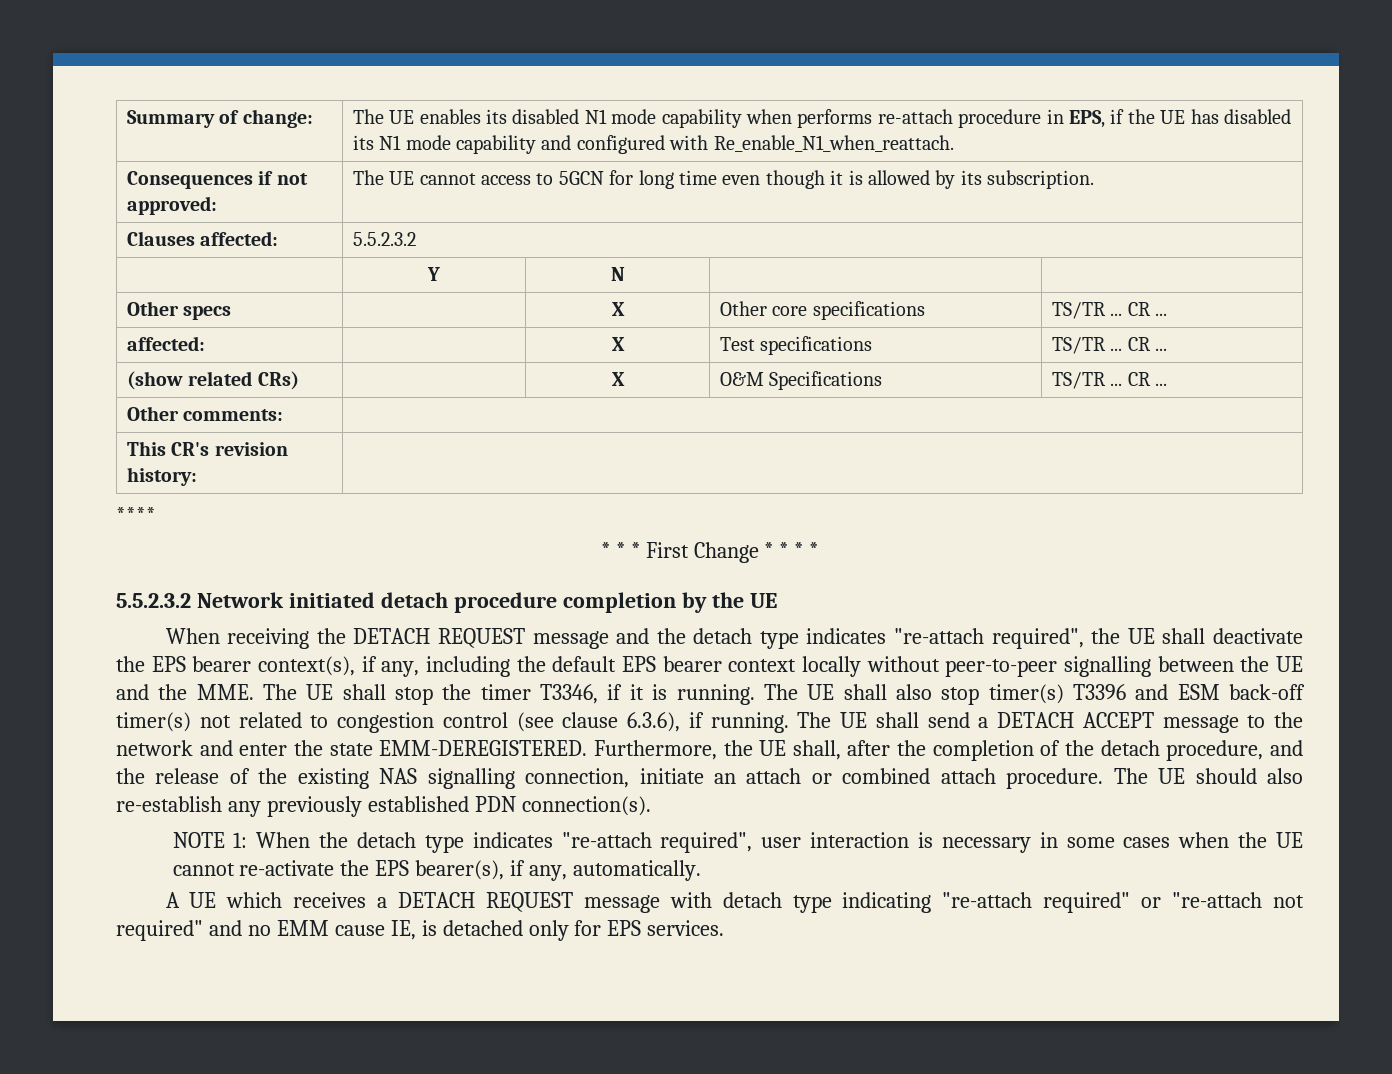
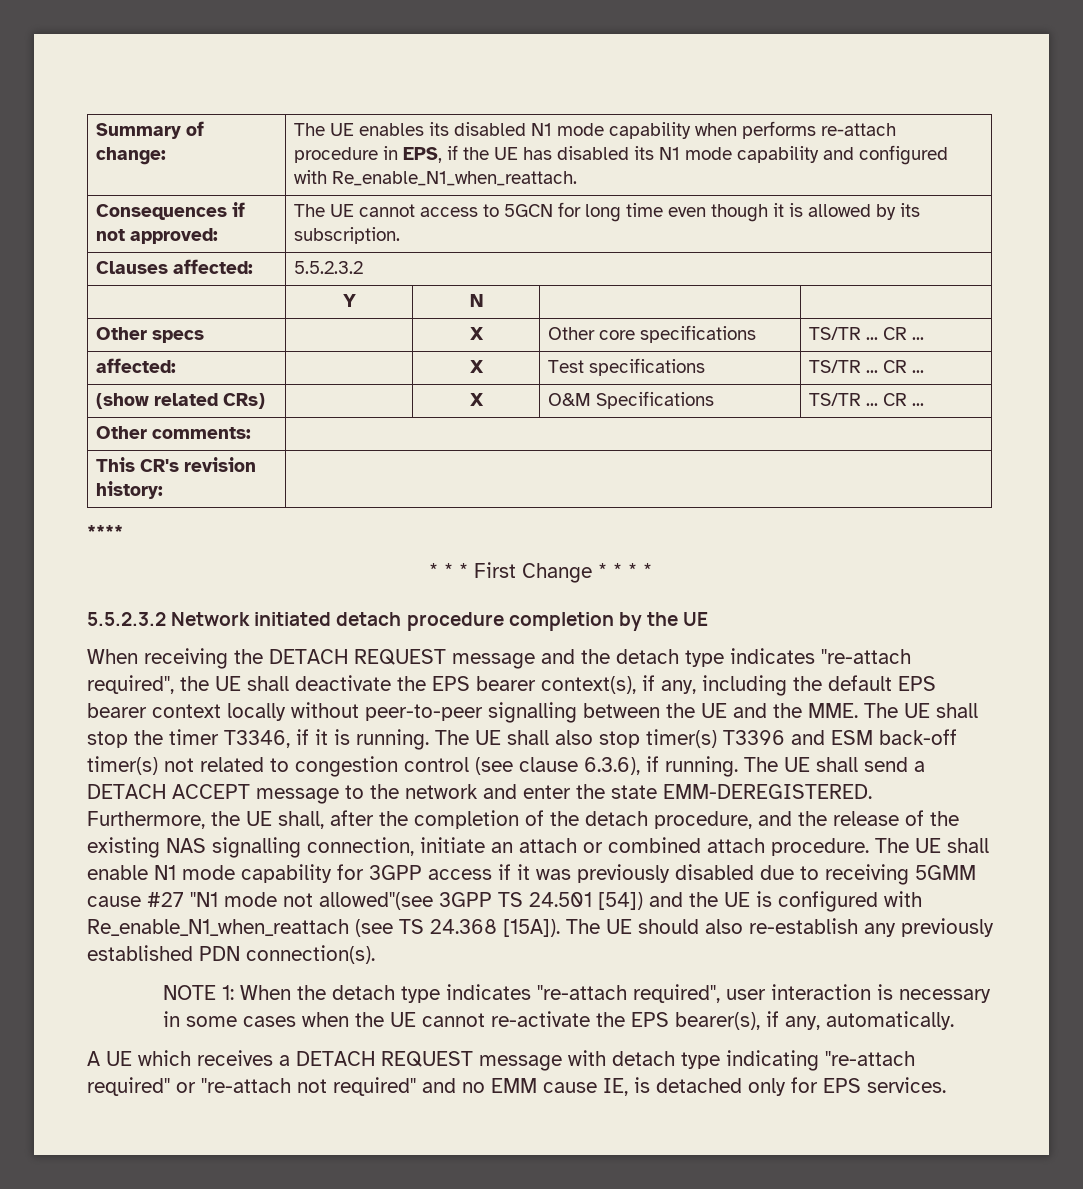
- The UE should also re-establish any previously established PDN connection(s).
+ The UE shall enable N1 mode capability for 3GPP access if it was previously disabled due to receiving 5GMM cause #27 "N1 mode not allowed"(see 3GPP TS 24.501 [54]) and the UE is configured with Re_enable_N1_when_reattach (see TS 24.368 [15A]). The UE should also re-establish any previously established PDN connection(s).

